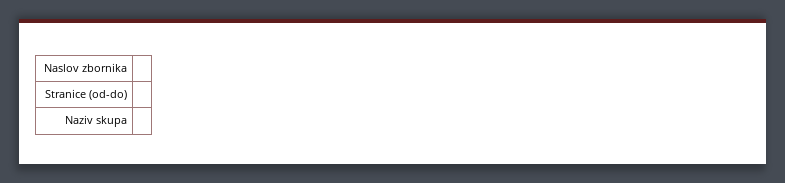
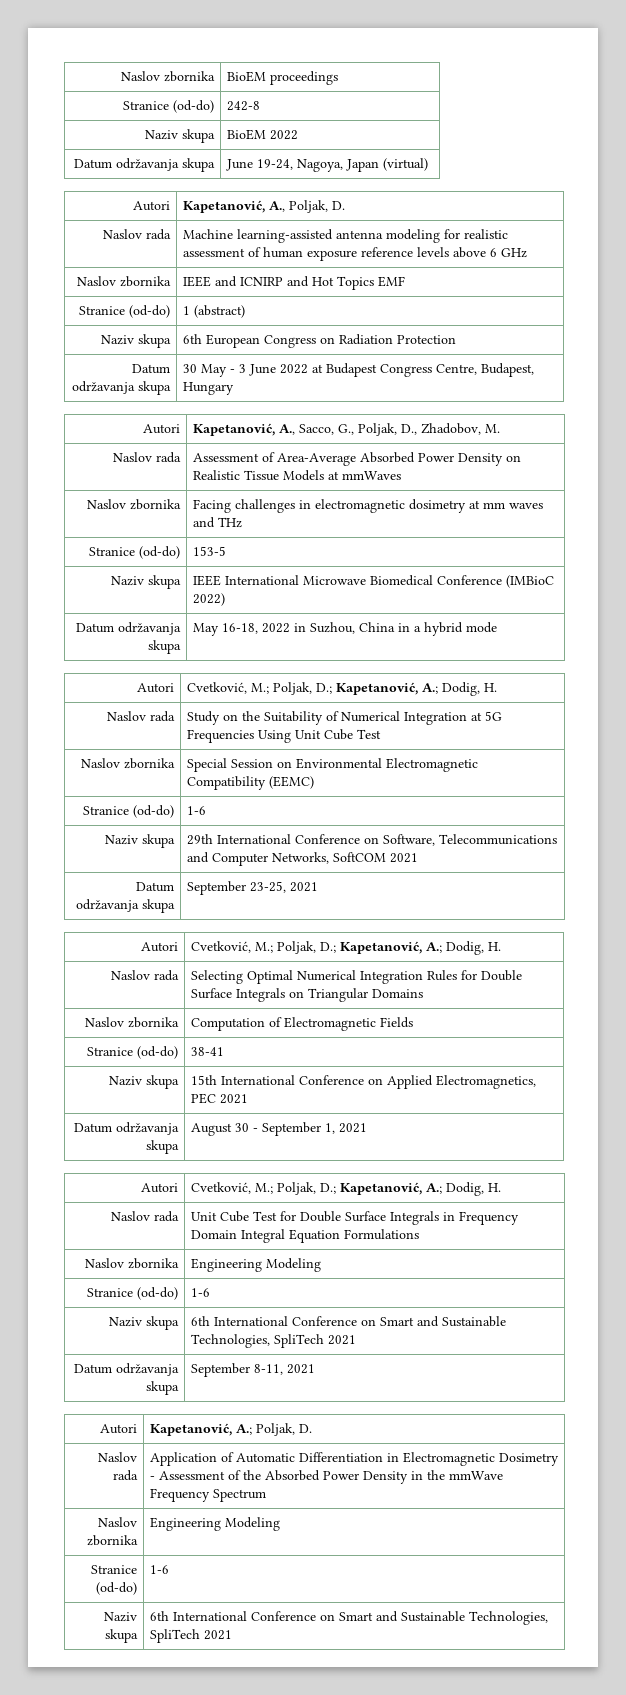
- Naslov zbornika |
- Stranice (od-do) |
- Naziv skupa |
+ Naslov zbornika | BioEM proceedings
+ Stranice (od-do) | 242-8
+ Naziv skupa | BioEM 2022
+ Datum održavanja skupa | June 19-24, Nagoya, Japan (virtual)
+ Autori | Kapetanović, A., Poljak, D.
+ Naslov rada | Machine learning-assisted antenna modeling for realistic assessment of human exposure reference levels above 6 GHz
+ Naslov zbornika | IEEE and ICNIRP and Hot Topics EMF
+ Stranice (od-do) | 1 (abstract)
+ Naziv skupa | 6th European Congress on Radiation Protection
+ Datum održavanja skupa | 30 May - 3 June 2022 at Budapest Congress Centre, Budapest, Hungary
+ Autori | Kapetanović, A., Sacco, G., Poljak, D., Zhadobov, M.
+ Naslov rada | Assessment of Area-Average Absorbed Power Density on Realistic Tissue Models at mmWaves
+ Naslov zbornika | Facing challenges in electromagnetic dosimetry at mm waves and THz
+ Stranice (od-do) | 153-5
+ Naziv skupa | IEEE International Microwave Biomedical Conference (IMBioC 2022)
+ Datum održavanja skupa | May 16-18, 2022 in Suzhou, China in a hybrid mode
+ Autori | Cvetković, M.; Poljak, D.; Kapetanović, A.; Dodig, H.
+ Naslov rada | Study on the Suitability of Numerical Integration at 5G Frequencies Using Unit Cube Test
+ Naslov zbornika | Special Session on Environmental Electromagnetic Compatibility (EEMC)
+ Stranice (od-do) | 1-6
+ Naziv skupa | 29th International Conference on Software, Telecommunications and Computer Networks, SoftCOM 2021
+ Datum održavanja skupa | September 23-25, 2021
+ Autori | Cvetković, M.; Poljak, D.; Kapetanović, A.; Dodig, H.
+ Naslov rada | Selecting Optimal Numerical Integration Rules for Double Surface Integrals on Triangular Domains
+ Naslov zbornika | Computation of Electromagnetic Fields
+ Stranice (od-do) | 38-41
+ Naziv skupa | 15th International Conference on Applied Electromagnetics, PEC 2021
+ Datum održavanja skupa | August 30 - September 1, 2021
+ Autori | Cvetković, M.; Poljak, D.; Kapetanović, A.; Dodig, H.
+ Naslov rada | Unit Cube Test for Double Surface Integrals in Frequency Domain Integral Equation Formulations
+ Naslov zbornika | Engineering Modeling
+ Stranice (od-do) | 1-6
+ Naziv skupa | 6th International Conference on Smart and Sustainable Technologies, SpliTech 2021
+ Datum održavanja skupa | September 8-11, 2021
+ Autori | Kapetanović, A.; Poljak, D.
+ Naslov rada | Application of Automatic Differentiation in Electromagnetic Dosimetry - Assessment of the Absorbed Power Density in the mmWave Frequency Spectrum
+ Naslov zbornika | Engineering Modeling
+ Stranice (od-do) | 1-6
+ Naziv skupa | 6th International Conference on Smart and Sustainable Technologies, SpliTech 2021

